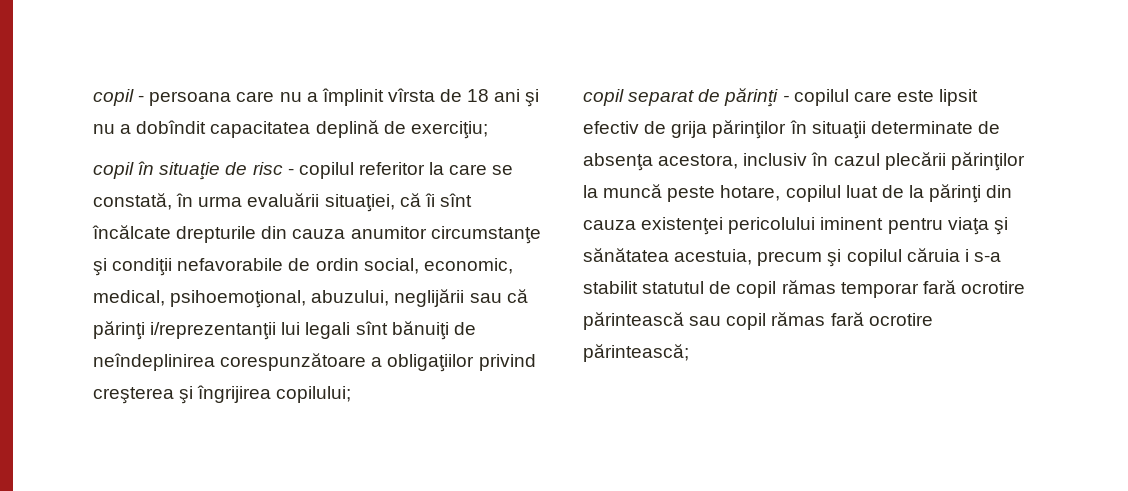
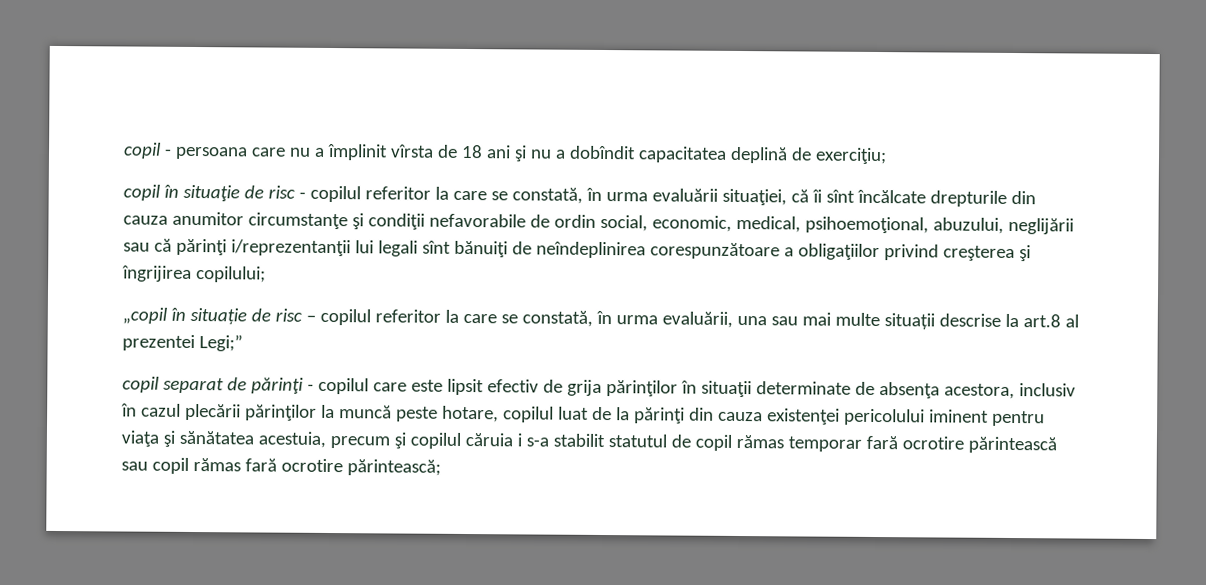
+ „copil în situație de risc – copilul referitor la care se constată, în urma evaluării, una sau mai multe situații descrise la art.8 al prezentei Legi;”

